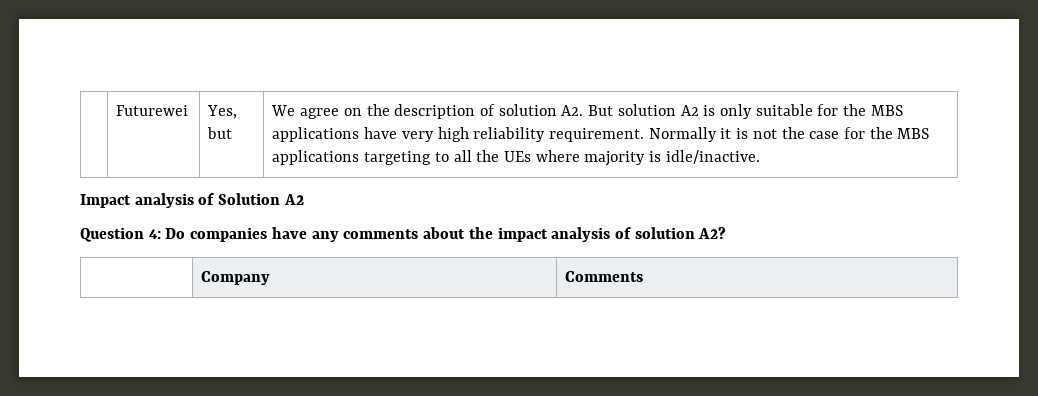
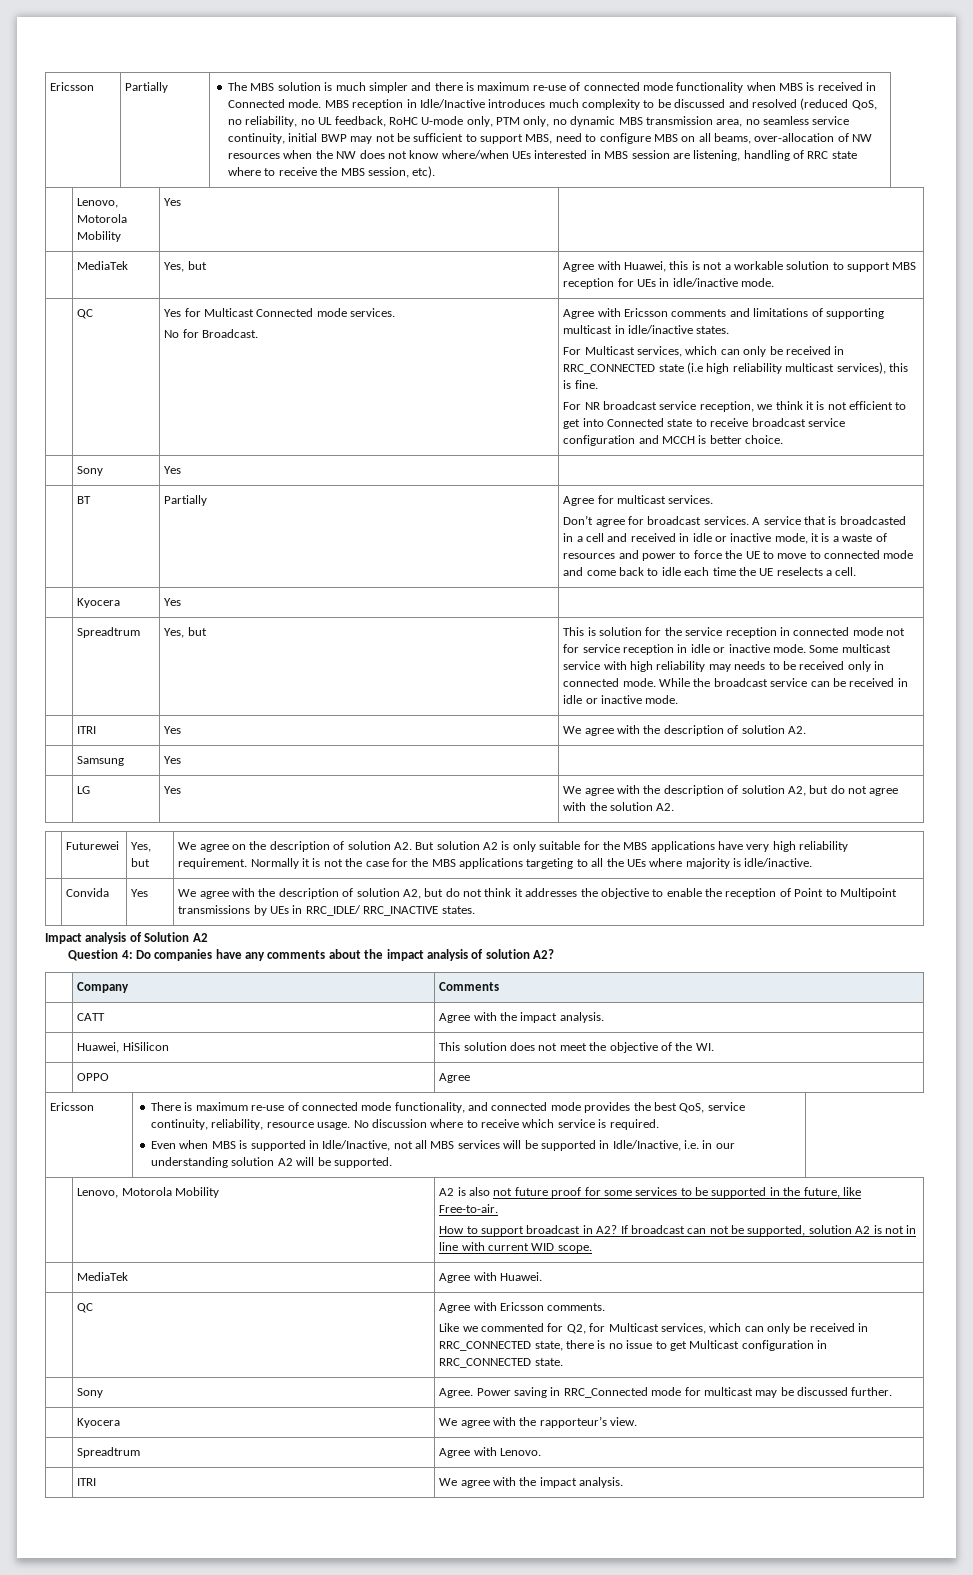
+ Ericsson | Partially | The MBS solution is much simpler and there is maximum re-use of connected mode functionality when MBS is received in Connected mode. MBS reception in Idle/Inactive introduces much complexity to be discussed and resolved (reduced QoS, no reliability, no UL feedback, RoHC U-mode only, PTM only, no dynamic MBS transmission area, no seamless service continuity, initial BWP may not be sufficient to support MBS, need to configure MBS on all beams, over-allocation of NW resources when the NW does not know where/when UEs interested in MBS session are listening, handling of RRC state where to receive the MBS session, etc).
+ | Lenovo, Motorola Mobility | Yes |
+ | MediaTek | Yes, but | Agree with Huawei, this is not a workable solution to support MBS reception for UEs in idle/inactive mode.
+ | QC | Yes for Multicast Connected mode services.
+ No for Broadcast. | Agree with Ericsson comments and limitations of supporting multicast in idle/inactive states.
+ For Multicast services, which can only be received in RRC_CONNECTED state (i.e high reliability multicast services), this is fine.
+ For NR broadcast service reception, we think it is not efficient to get into Connected state to receive broadcast service configuration and MCCH is better choice.
+ | Sony | Yes |
+ | BT | Partially | Agree for multicast services.
+ Don’t agree for broadcast services. A service that is broadcasted in a cell and received in idle or inactive mode, it is a waste of resources and power to force the UE to move to connected mode and come back to idle each time the UE reselects a cell.
+ | Kyocera | Yes |
+ | Spreadtrum | Yes, but | This is solution for the service reception in connected mode not for service reception in idle or inactive mode. Some multicast service with high reliability may needs to be received only in connected mode. While the broadcast service can be received in idle or inactive mode.
+ | ITRI | Yes | We agree with the description of solution A2.
+ | Samsung | Yes |
+ | LG | Yes | We agree with the description of solution A2, but do not agree with the solution A2.
+ | Convida | Yes | We agree with the description of solution A2, but do not think it addresses the objective to enable the reception of Point to Multipoint transmissions by UEs in RRC_IDLE/ RRC_INACTIVE states.
+ | CATT | Agree with the impact analysis.
+ | Huawei, HiSilicon | This solution does not meet the objective of the WI.
+ | OPPO | Agree
+ Ericsson | There is maximum re-use of connected mode functionality, and connected mode provides the best QoS, service continuity, reliability, resource usage. No discussion where to receive which service is required.
+ Even when MBS is supported in Idle/Inactive, not all MBS services will be supported in Idle/Inactive, i.e. in our understanding solution A2 will be supported.
+ | Lenovo, Motorola Mobility | A2 is also not future proof for some services to be supported in the future, like Free-to-air.
+ How to support broadcast in A2? If broadcast can not be supported, solution A2 is not in line with current WID scope.
+ | MediaTek | Agree with Huawei.
+ | QC | Agree with Ericsson comments.
+ Like we commented for Q2, for Multicast services, which can only be received in RRC_CONNECTED state, there is no issue to get Multicast configuration in RRC_CONNECTED state.
+ | Sony | Agree. Power saving in RRC_Connected mode for multicast may be discussed further.
+ | Kyocera | We agree with the rapporteur’s view.
+ | Spreadtrum | Agree with Lenovo.
+ | ITRI | We agree with the impact analysis.

